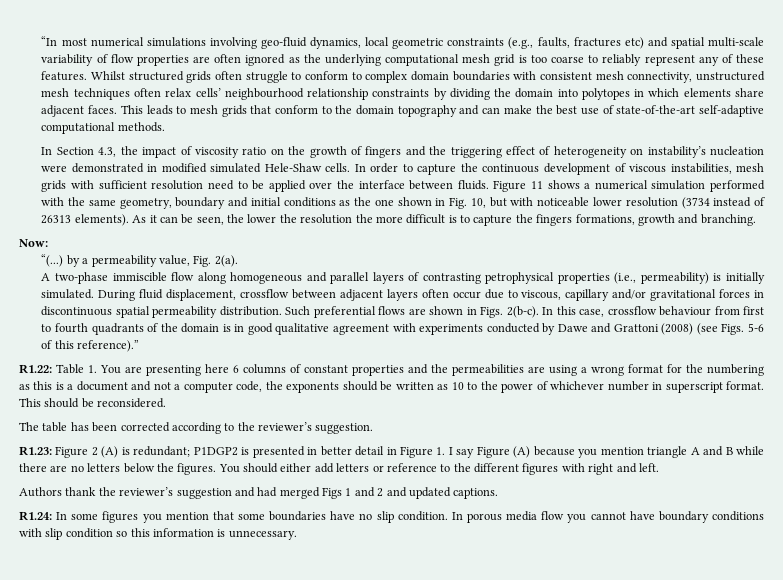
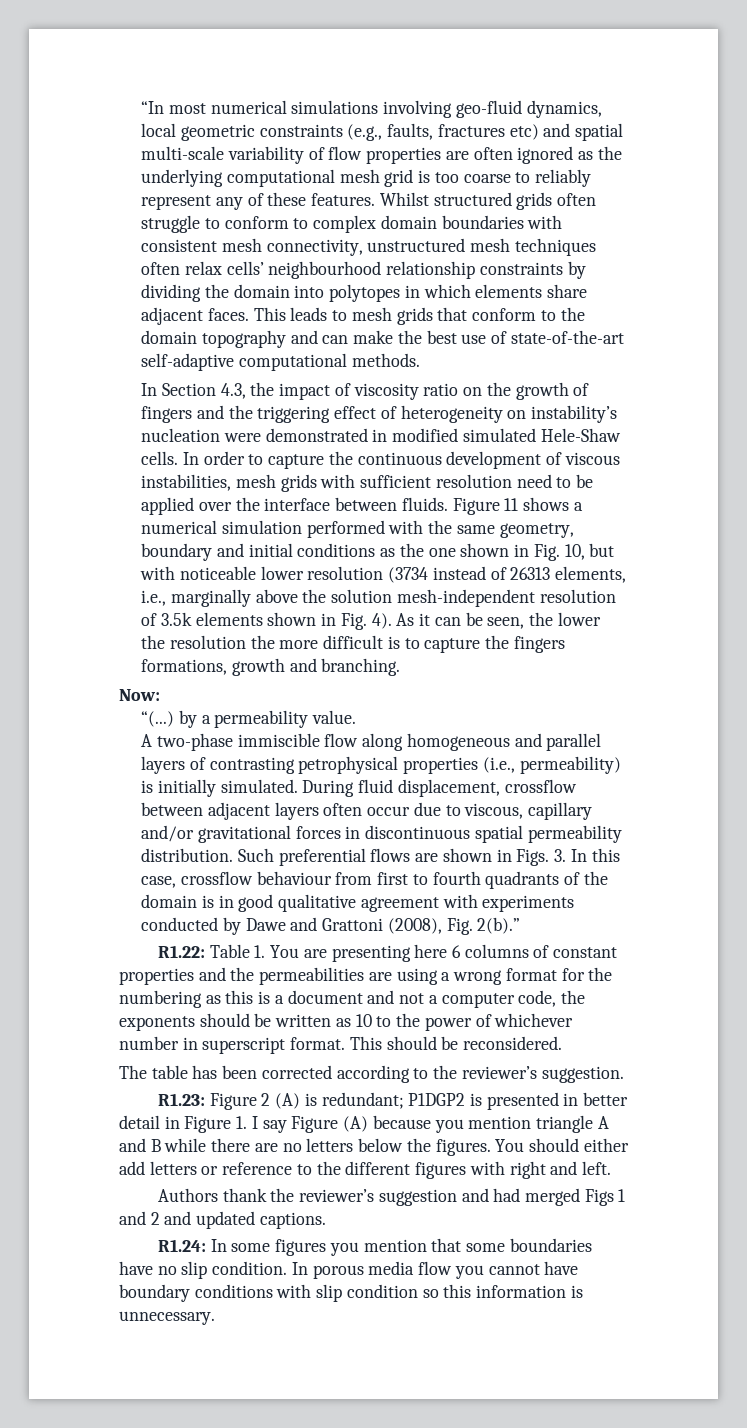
- Figure 11 shows a numerical simulation performed with the same geometry, boundary and initial conditions as the one shown in Fig. 10, but with noticeable lower resolution (3734 instead of 26313 elements).
+ Figure 11 shows a numerical simulation performed with the same geometry, boundary and initial conditions as the one shown in Fig. 10, but with noticeable lower resolution (3734 instead of 26313 elements, i.e., marginally above the solution mesh-independent resolution of 3.5k elements shown in Fig. 4).
- “(...) by a permeability value, Fig. 2(a).
+ “(...) by a permeability value.
- Such preferential flows are shown in Figs. 2(b-c). In this case, crossflow behaviour from first to fourth quadrants of the domain is in good qualitative agreement with experiments conducted by Dawe and Grattoni (2008) (see Figs. 5-6 of this reference).”
+ Such preferential flows are shown in Figs. 3. In this case, crossflow behaviour from first to fourth quadrants of the domain is in good qualitative agreement with experiments conducted by Dawe and Grattoni (2008), Fig. 2(b).”

